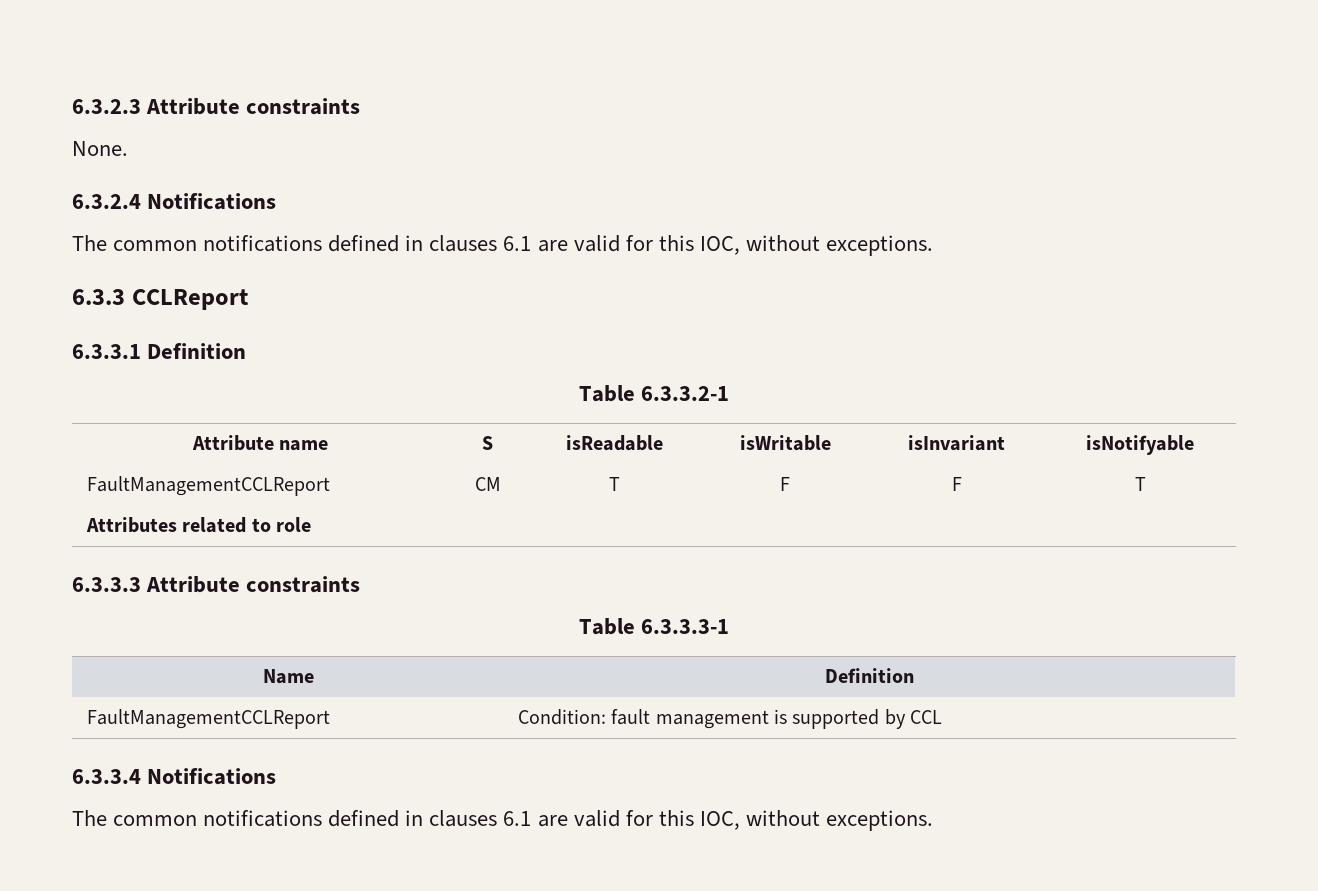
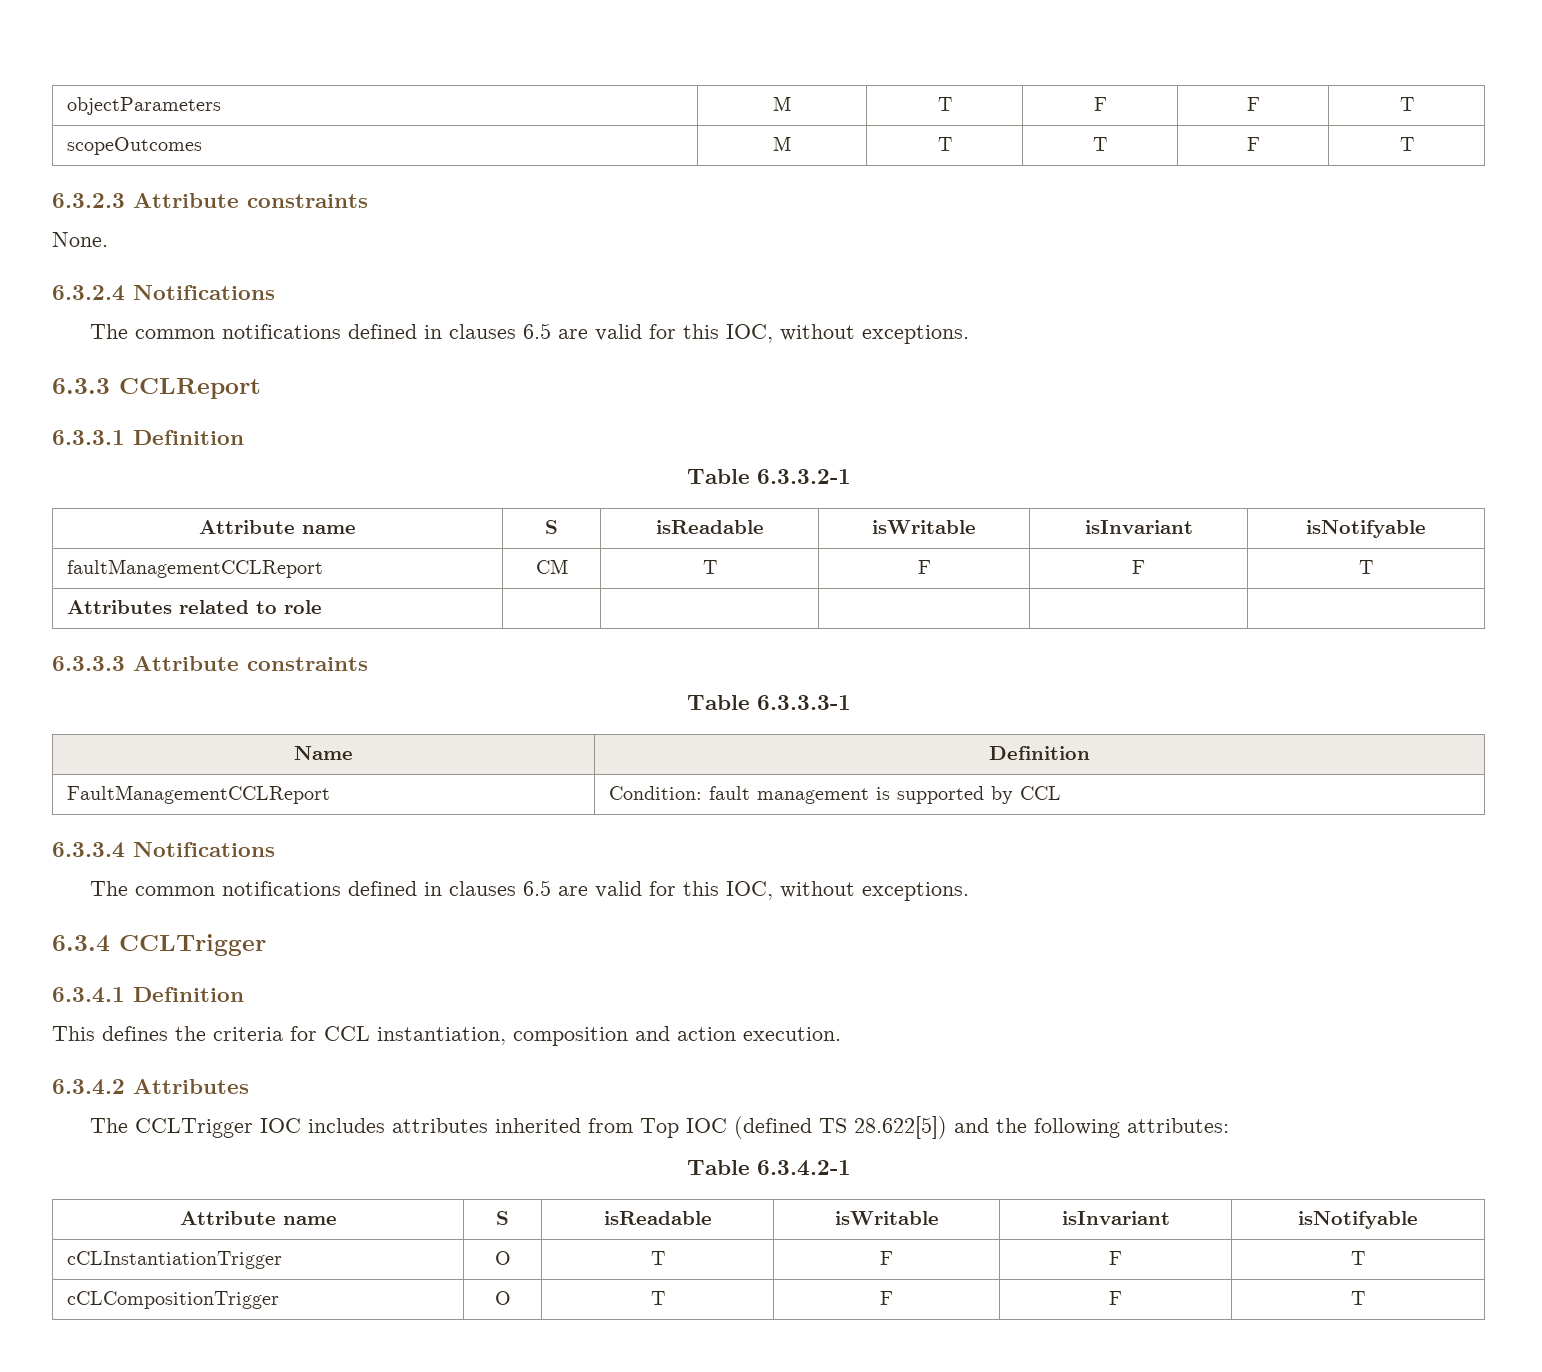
+ objectParameters | M | T | F | F | T
+ scopeOutcomes | M | T | T | F | T
  6.3.2.4 Notifications
- The common notifications defined in clauses 6.1 are valid for this IOC, without exceptions.
+ The common notifications defined in clauses 6.5 are valid for this IOC, without exceptions.
- FaultManagementCCLReport | CM | T | F | F | T
+ faultManagementCCLReport | CM | T | F | F | T
  6.3.3.4 Notifications
- The common notifications defined in clauses 6.1 are valid for this IOC, without exceptions.
+ The common notifications defined in clauses 6.5 are valid for this IOC, without exceptions.
+ 6.3.4 CCLTrigger
+ 6.3.4.1 Definition
+ This defines the criteria for CCL instantiation, composition and action execution.
+ 6.3.4.2 Attributes
+ The CCLTrigger IOC includes attributes inherited from Top IOC (defined TS 28.622[5]) and the following attributes:
+ Table 6.3.4.2-1
+ Attribute name | S | isReadable | isWritable | isInvariant | isNotifyable
+ cCLInstantiationTrigger | O | T | F | F | T
+ cCLCompositionTrigger | O | T | F | F | T

